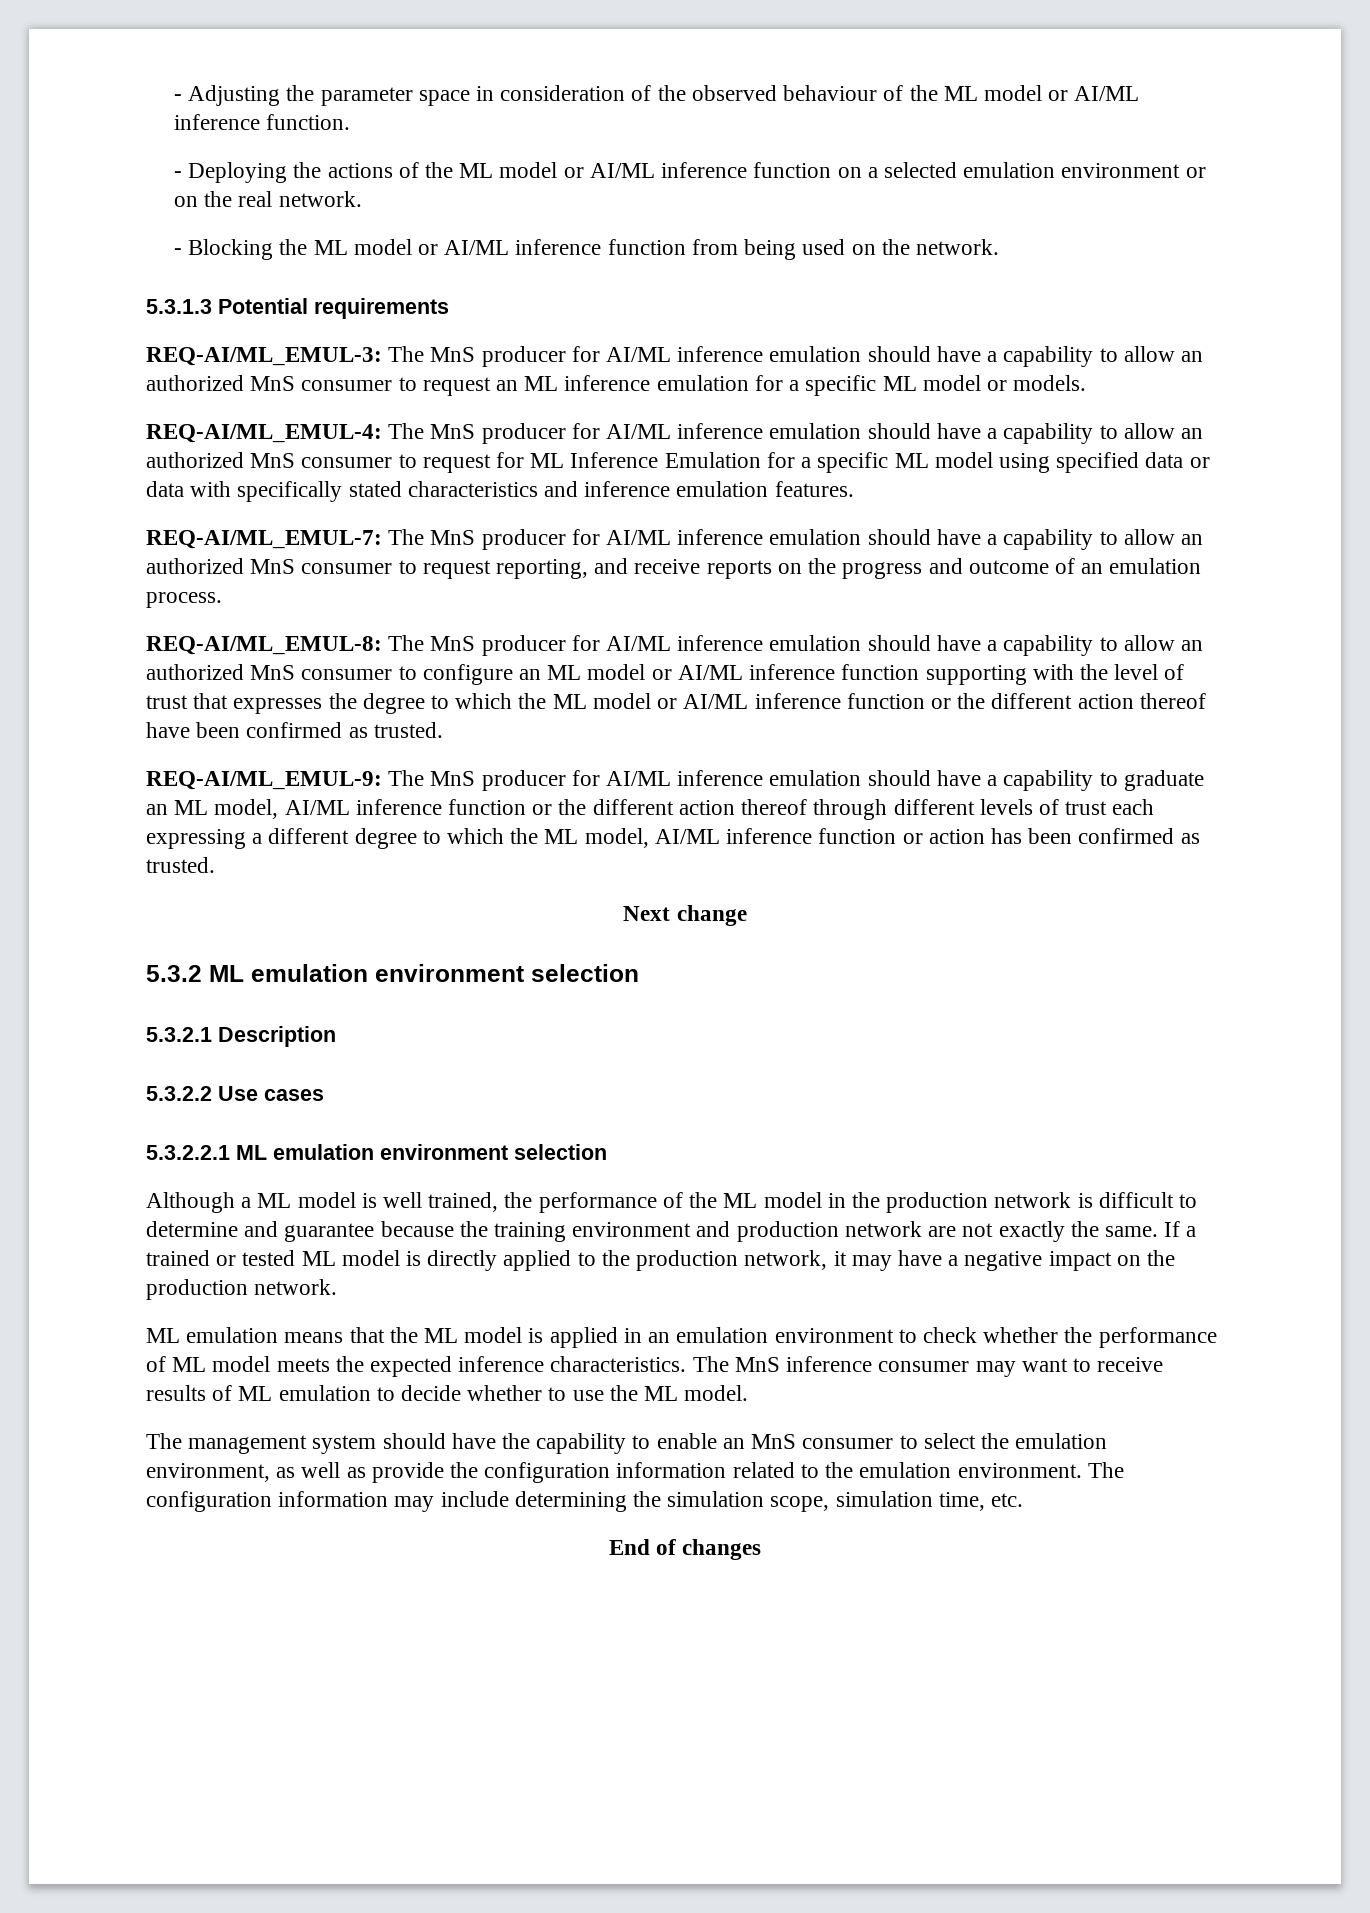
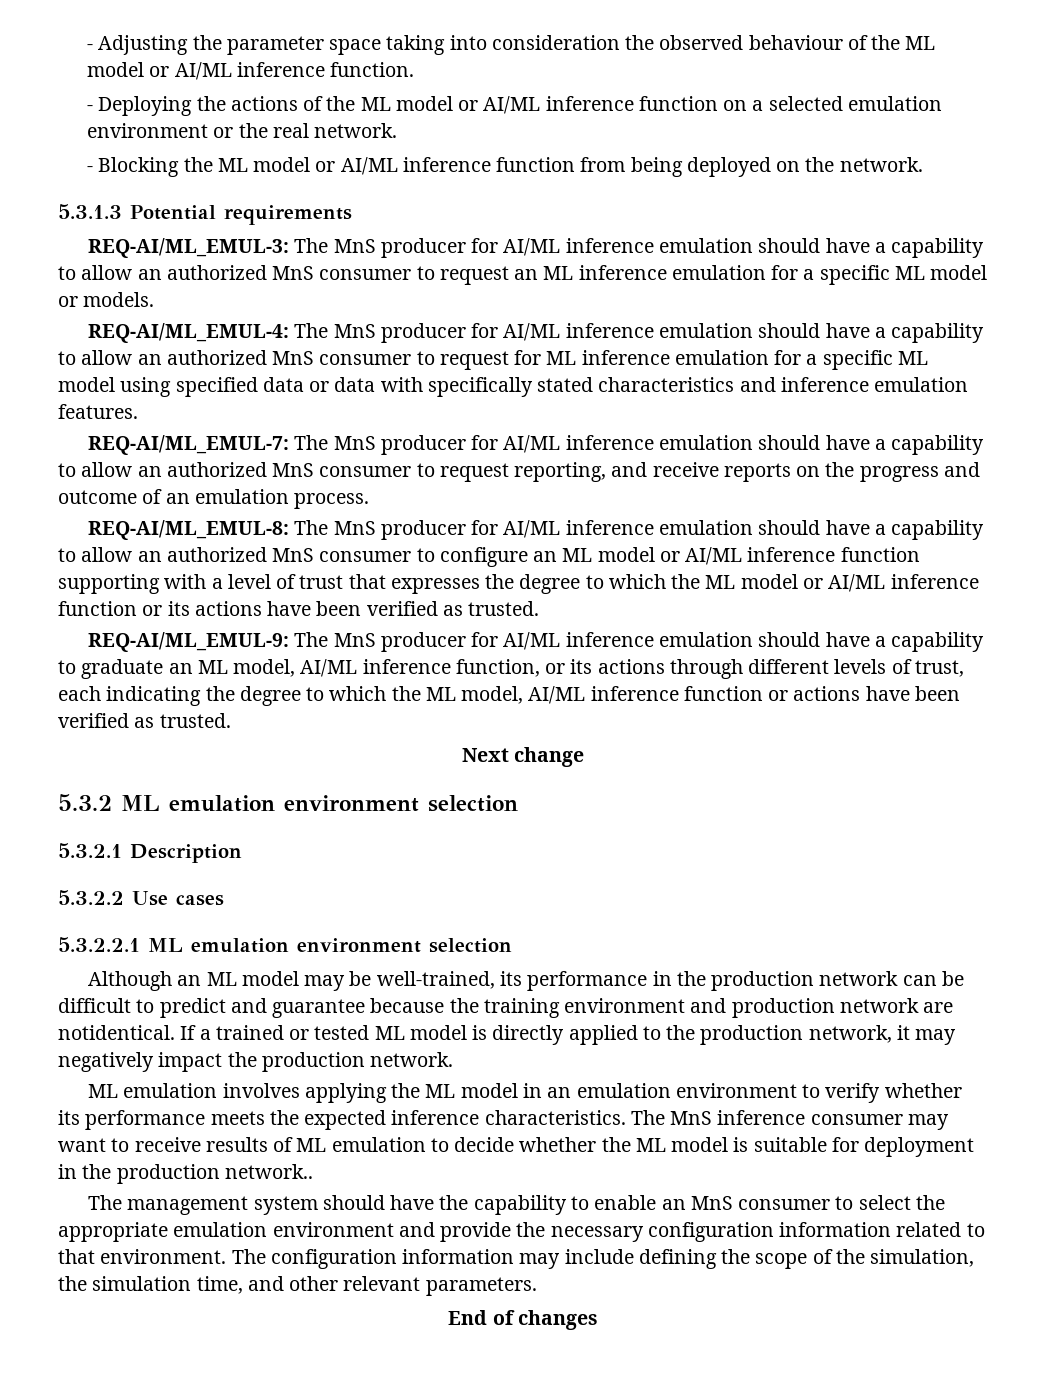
- - Adjusting the parameter space in consideration of the observed behaviour of the ML model or AI/ML inference function.
+ - Adjusting the parameter space taking into consideration the observed behaviour of the ML model or AI/ML inference function.
- - Deploying the actions of the ML model or AI/ML inference function on a selected emulation environment or on the real network.
+ - Deploying the actions of the ML model or AI/ML inference function on a selected emulation environment or the real network.
- - Blocking the ML model or AI/ML inference function from being used on the network.
+ - Blocking the ML model or AI/ML inference function from being deployed on the network.
- REQ-AI/ML_EMUL-4: The MnS producer for AI/ML inference emulation should have a capability to allow an authorized MnS consumer to request for ML Inference Emulation for a specific ML model using specified data or data with specifically stated characteristics and inference emulation features.
+ REQ-AI/ML_EMUL-4: The MnS producer for AI/ML inference emulation should have a capability to allow an authorized MnS consumer to request for ML inference emulation for a specific ML model using specified data or data with specifically stated characteristics and inference emulation features.
- REQ-AI/ML_EMUL-8: The MnS producer for AI/ML inference emulation should have a capability to allow an authorized MnS consumer to configure an ML model or AI/ML inference function supporting with the level of trust that expresses the degree to which the ML model or AI/ML inference function or the different action thereof have been confirmed as trusted.
+ REQ-AI/ML_EMUL-8: The MnS producer for AI/ML inference emulation should have a capability to allow an authorized MnS consumer to configure an ML model or AI/ML inference function supporting with a level of trust that expresses the degree to which the ML model or AI/ML inference function or its actions have been verified as trusted.
- REQ-AI/ML_EMUL-9: The MnS producer for AI/ML inference emulation should have a capability to graduate an ML model, AI/ML inference function or the different action thereof through different levels of trust each expressing a different degree to which the ML model, AI/ML inference function or action has been confirmed as trusted.
+ REQ-AI/ML_EMUL-9: The MnS producer for AI/ML inference emulation should have a capability to graduate an ML model, AI/ML inference function, or its actions through different levels of trust, each indicating the degree to which the ML model, AI/ML inference function or actions have been verified as trusted.
- Although a ML model is well trained, the performance of the ML model in the production network is difficult to determine and guarantee because the training environment and production network are not exactly the same.
+ Although an ML model may be well-trained, its performance in the production network can be difficult to predict and guarantee because the training environment and production network are notidentical.
- If a trained or tested ML model is directly applied to the production network, it may have a negative impact on the production network.
+ If a trained or tested ML model is directly applied to the production network, it may negatively impact the production network.
- ML emulation means that the ML model is applied in an emulation environment to check whether the performance of ML model meets the expected inference characteristics.
+ ML emulation involves applying the ML model in an emulation environment to verify whether its performance meets the expected inference characteristics.
- The MnS inference consumer may want to receive results of ML emulation to decide whether to use the ML model.
+ The MnS inference consumer may want to receive results of ML emulation to decide whether the ML model is suitable for deployment in the production network..
- The management system should have the capability to enable an MnS consumer to select the emulation environment, as well as provide the configuration information related to the emulation environment.
+ The management system should have the capability to enable an MnS consumer to select the appropriate emulation environment and provide the necessary configuration information related to that environment.
- The configuration information may include determining the simulation scope, simulation time, etc.
+ The configuration information may include defining the scope of the simulation, the simulation time, and other relevant parameters.

